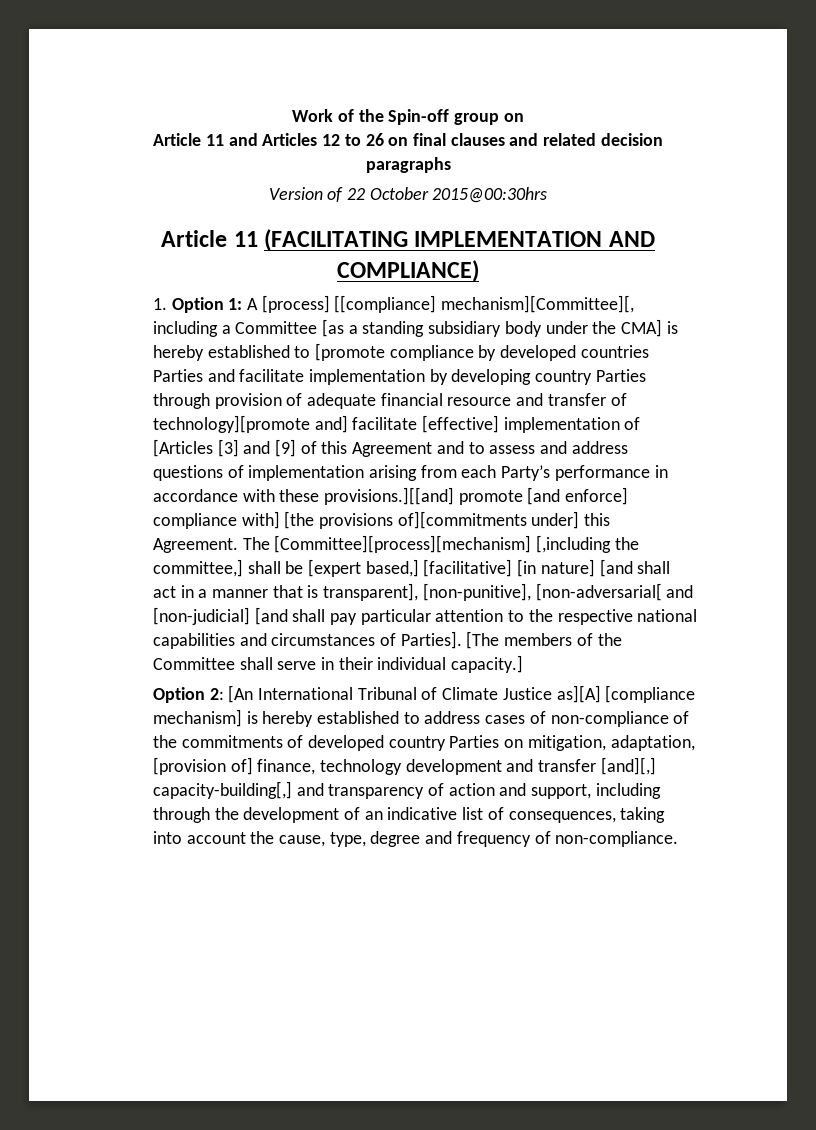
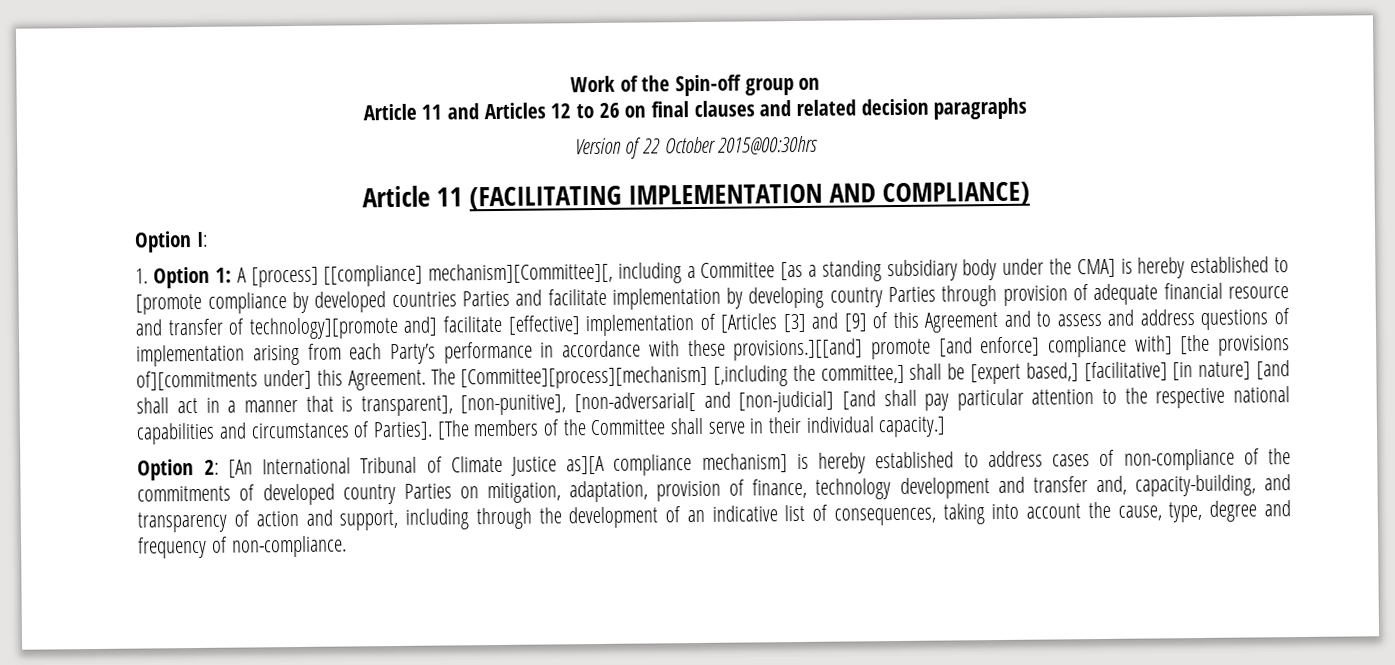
  Article 11 (FACILITATING IMPLEMENTATION AND COMPLIANCE)
+ Option I:
- Option 2: [An International Tribunal of Climate Justice as][A] [compliance mechanism] is hereby established to address cases of non-compliance of the commitments of developed country Parties on mitigation, adaptation, [provision of] finance, technology development and transfer [and][,] capacity-building[,] and transparency of action and support, including through the development of an indicative list of consequences, taking into account the cause, type, degree and frequency of non-compliance.
+ Option 2: [An International Tribunal of Climate Justice as][A compliance mechanism] is hereby established to address cases of non-compliance of the commitments of developed country Parties on mitigation, adaptation, provision of finance, technology development and transfer and, capacity-building, and transparency of action and support, including through the development of an indicative list of consequences, taking into account the cause, type, degree and frequency of non-compliance.

